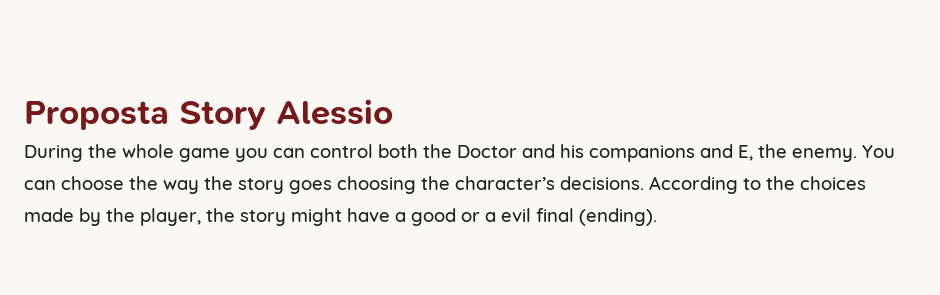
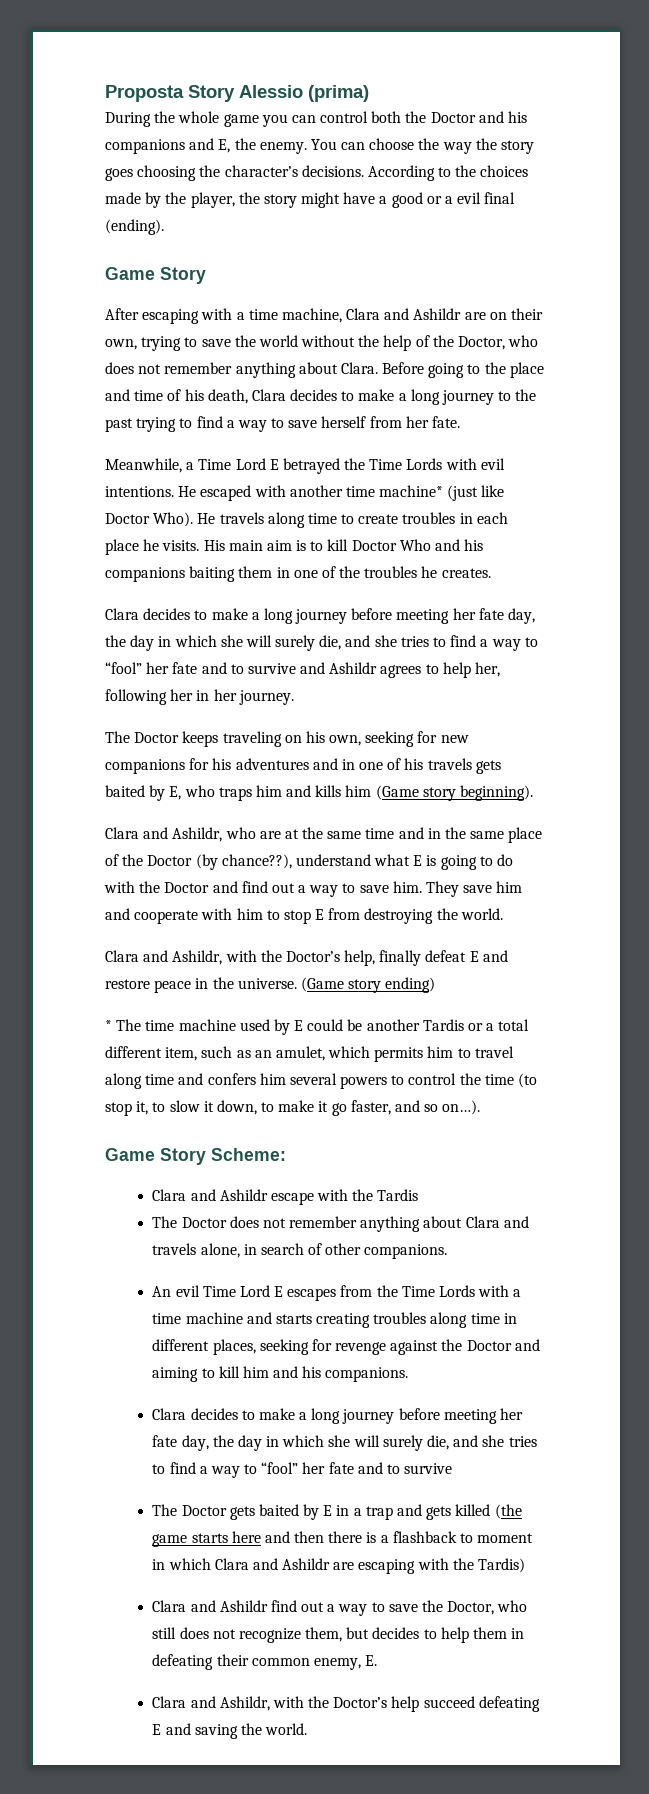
- Proposta Story Alessio
+ Proposta Story Alessio (prima)
  According to the choices made by the player, the story might have a good or a evil final (ending).
+ Game Story
+ After escaping with a time machine, Clara and Ashildr are on their own, trying to save the world without the help of the Doctor, who does not remember anything about Clara. Before going to the place and time of his death, Clara decides to make a long journey to the past trying to find a way to save herself from her fate.
+ Meanwhile, a Time Lord E betrayed the Time Lords with evil intentions. He escaped with another time machine* (just like Doctor Who). He travels along time to create troubles in each place he visits. His main aim is to kill Doctor Who and his companions baiting them in one of the troubles he creates.
+ Clara decides to make a long journey before meeting her fate day, the day in which she will surely die, and she tries to find a way to “fool” her fate and to survive and Ashildr agrees to help her, following her in her journey.
+ The Doctor keeps traveling on his own, seeking for new companions for his adventures and in one of his travels gets baited by E, who traps him and kills him (Game story beginning).
+ Clara and Ashildr, who are at the same time and in the same place of the Doctor (by chance??), understand what E is going to do with the Doctor and find out a way to save him. They save him and cooperate with him to stop E from destroying the world.
+ Clara and Ashildr, with the Doctor’s help, finally defeat E and restore peace in the universe. (Game story ending)
+ * The time machine used by E could be another Tardis or a total different item, such as an amulet, which permits him to travel along time and confers him several powers to control the time (to stop it, to slow it down, to make it go faster, and so on…).
+ Game Story Scheme:
+ Clara and Ashildr escape with the Tardis
+ The Doctor does not remember anything about Clara and travels alone, in search of other companions.
+ An evil Time Lord E escapes from the Time Lords with a time machine and starts creating troubles along time in different places, seeking for revenge against the Doctor and aiming to kill him and his companions.
+ Clara decides to make a long journey before meeting her fate day, the day in which she will surely die, and she tries to find a way to “fool” her fate and to survive
+ The Doctor gets baited by E in a trap and gets killed (the game starts here and then there is a flashback to moment in which Clara and Ashildr are escaping with the Tardis)
+ Clara and Ashildr find out a way to save the Doctor, who still does not recognize them, but decides to help them in defeating their common enemy, E.
+ Clara and Ashildr, with the Doctor’s help succeed defeating E and saving the world.

